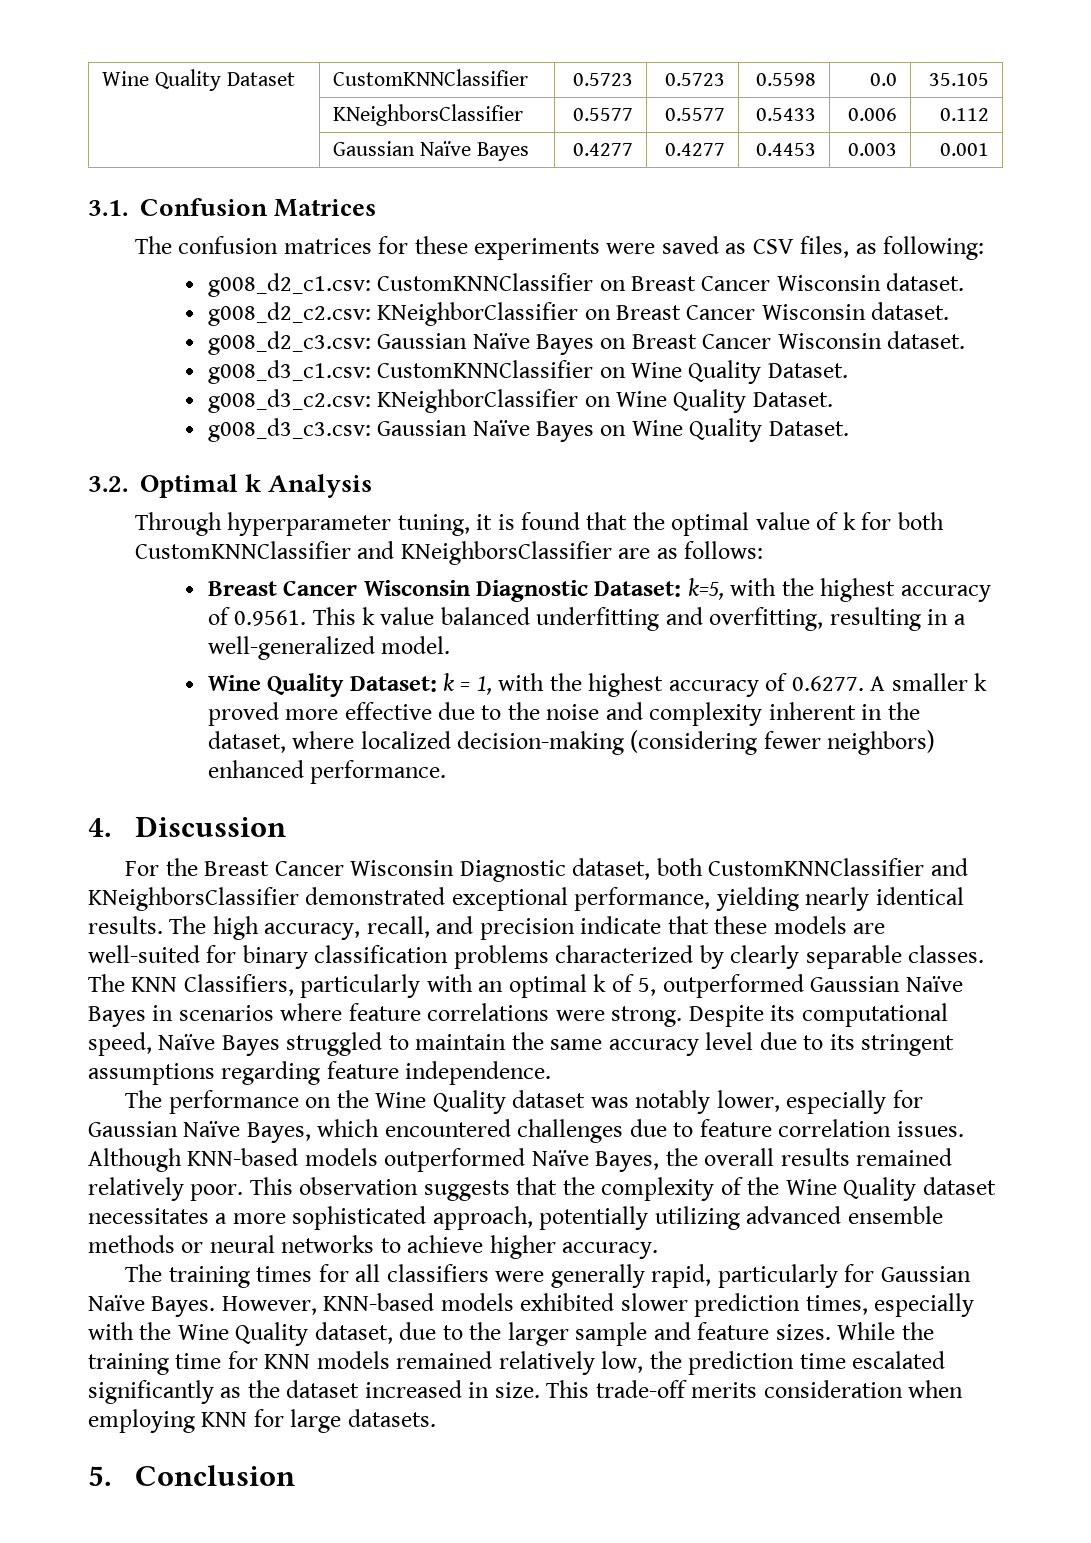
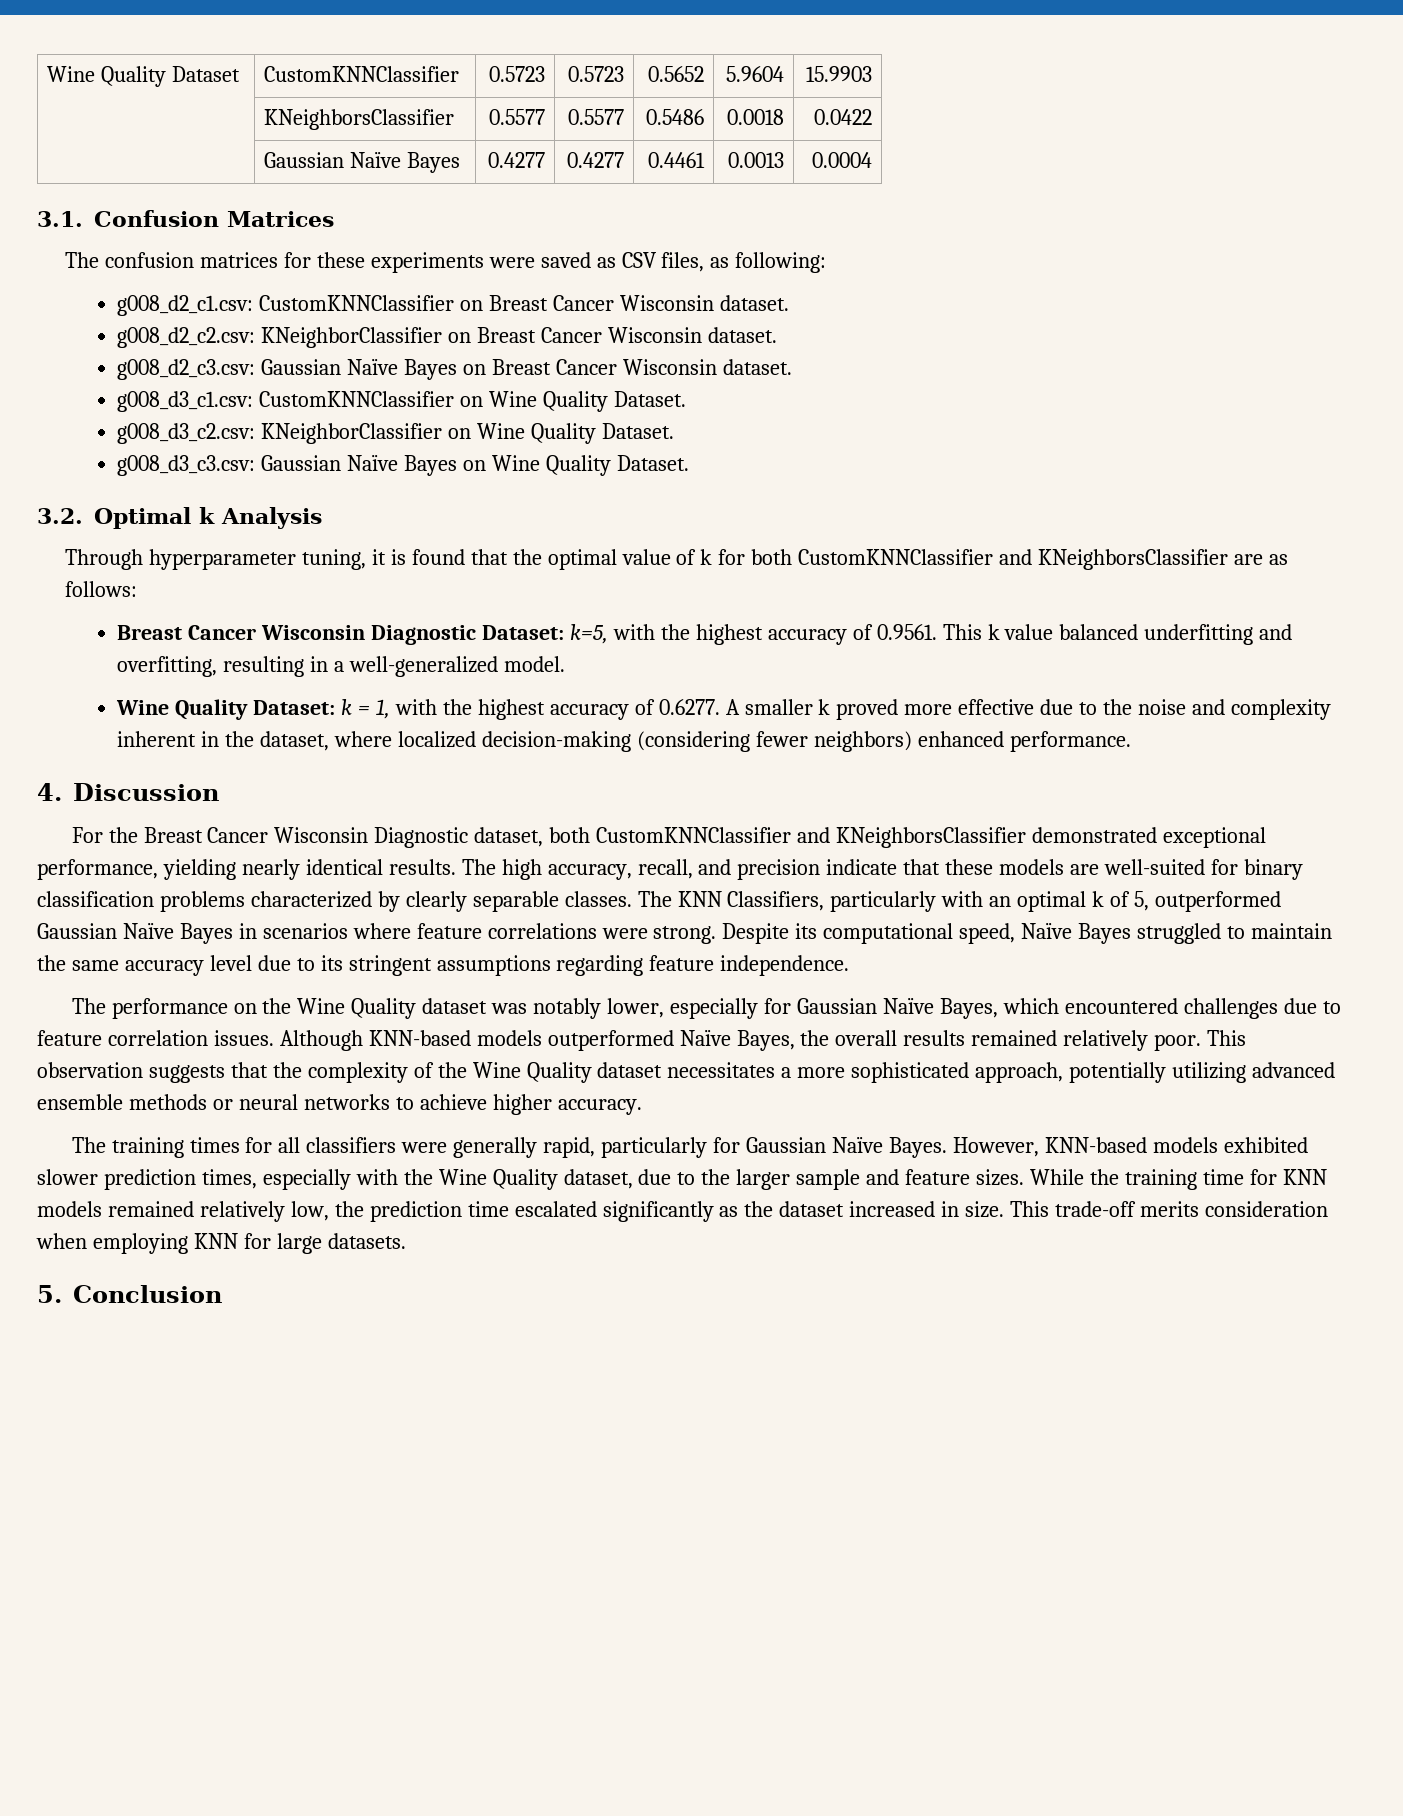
- Wine Quality Dataset | CustomKNNClassifier | 0.5723 | 0.5723 | 0.5598 | 0.0 | 35.105
+ Wine Quality Dataset | CustomKNNClassifier | 0.5723 | 0.5723 | 0.5652 | 5.9604 | 15.9903
- | KNeighborsClassifier | 0.5577 | 0.5577 | 0.5433 | 0.006 | 0.112
+ | KNeighborsClassifier | 0.5577 | 0.5577 | 0.5486 | 0.0018 | 0.0422
- | Gaussian Naïve Bayes | 0.4277 | 0.4277 | 0.4453 | 0.003 | 0.001
+ | Gaussian Naïve Bayes | 0.4277 | 0.4277 | 0.4461 | 0.0013 | 0.0004

